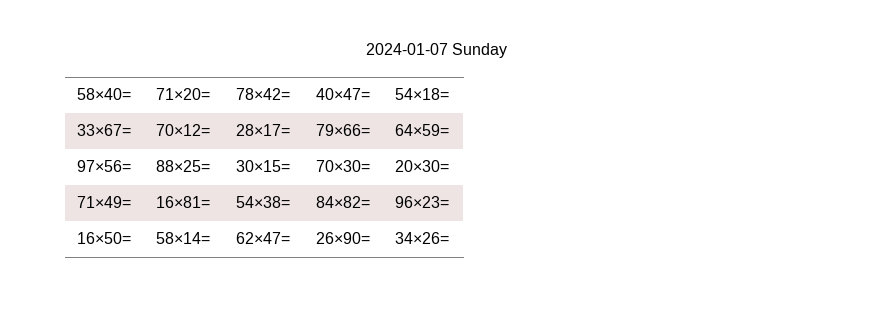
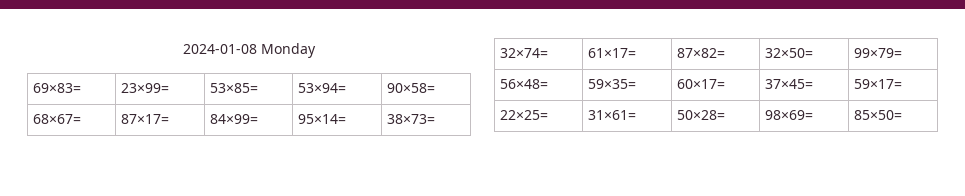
- 2024-01-07 Sunday
- 58×40= | 71×20= | 78×42= | 40×47= | 54×18=
- 33×67= | 70×12= | 28×17= | 79×66= | 64×59=
- 97×56= | 88×25= | 30×15= | 70×30= | 20×30=
- 71×49= | 16×81= | 54×38= | 84×82= | 96×23=
- 16×50= | 58×14= | 62×47= | 26×90= | 34×26=
+ 2024-01-08 Monday
+ 69×83= | 23×99= | 53×85= | 53×94= | 90×58=
+ 68×67= | 87×17= | 84×99= | 95×14= | 38×73=
+ 32×74= | 61×17= | 87×82= | 32×50= | 99×79=
+ 56×48= | 59×35= | 60×17= | 37×45= | 59×17=
+ 22×25= | 31×61= | 50×28= | 98×69= | 85×50=

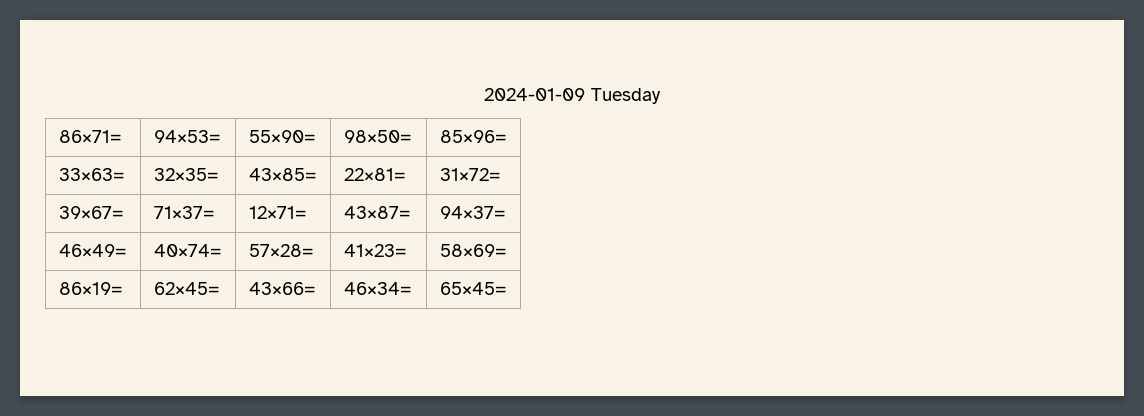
- 2024-01-08 Monday
- 69×83= | 23×99= | 53×85= | 53×94= | 90×58=
- 68×67= | 87×17= | 84×99= | 95×14= | 38×73=
- 32×74= | 61×17= | 87×82= | 32×50= | 99×79=
- 56×48= | 59×35= | 60×17= | 37×45= | 59×17=
- 22×25= | 31×61= | 50×28= | 98×69= | 85×50=
+ 2024-01-09 Tuesday
+ 86×71= | 94×53= | 55×90= | 98×50= | 85×96=
+ 33×63= | 32×35= | 43×85= | 22×81= | 31×72=
+ 39×67= | 71×37= | 12×71= | 43×87= | 94×37=
+ 46×49= | 40×74= | 57×28= | 41×23= | 58×69=
+ 86×19= | 62×45= | 43×66= | 46×34= | 65×45=

